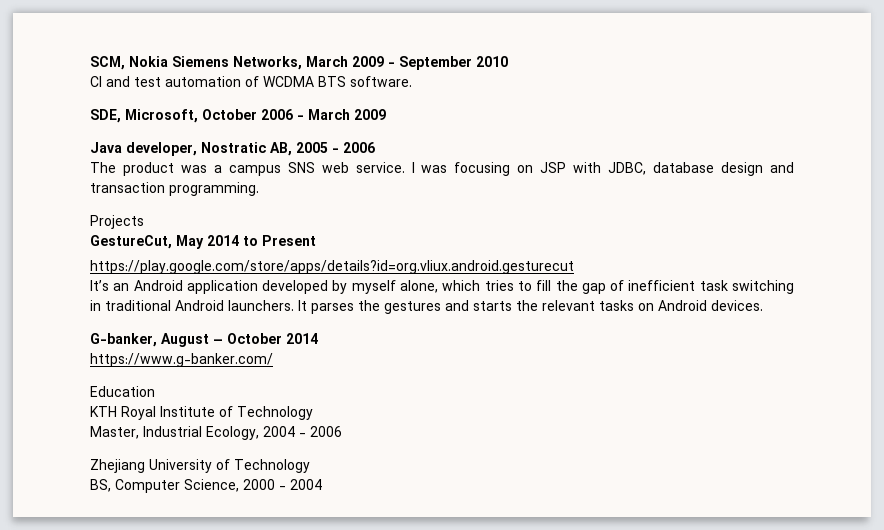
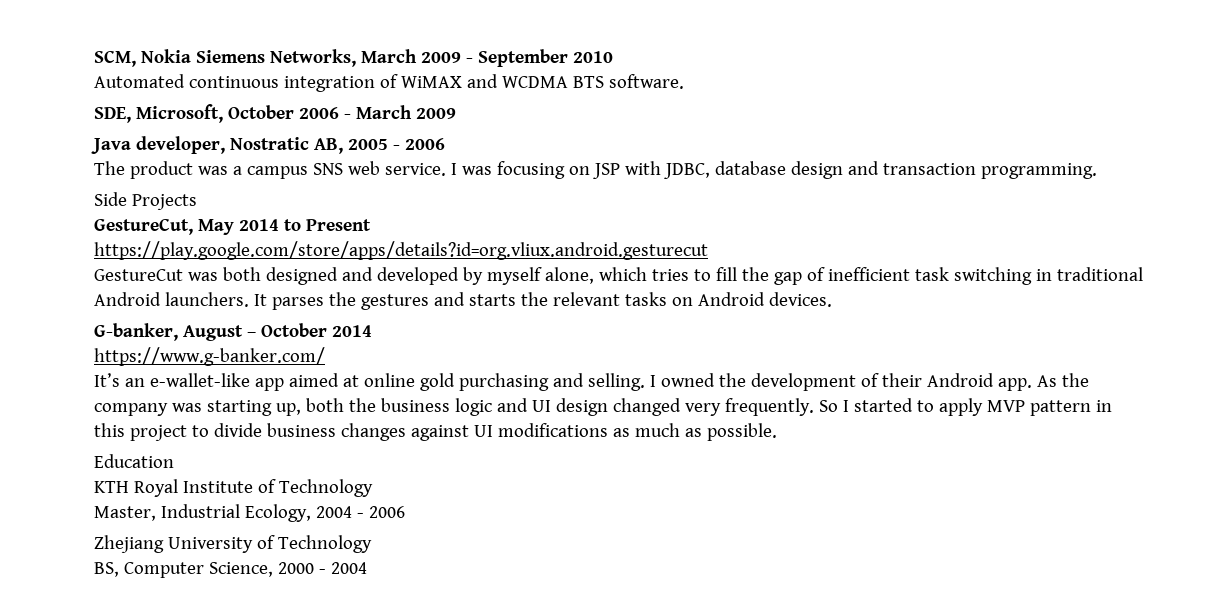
- CI and test automation of WCDMA BTS software.
+ Automated continuous integration of WiMAX and WCDMA BTS software.
- Projects
+ Side Projects
- It’s an Android application developed by myself alone, which tries to fill the gap of inefficient task switching in traditional Android launchers.
+ GestureCut was both designed and developed by myself alone, which tries to fill the gap of inefficient task switching in traditional Android launchers.
+ It’s an e-wallet-like app aimed at online gold purchasing and selling. I owned the development of their Android app. As the company was starting up, both the business logic and UI design changed very frequently. So I started to apply MVP pattern in this project to divide business changes against UI modifications as much as possible.

